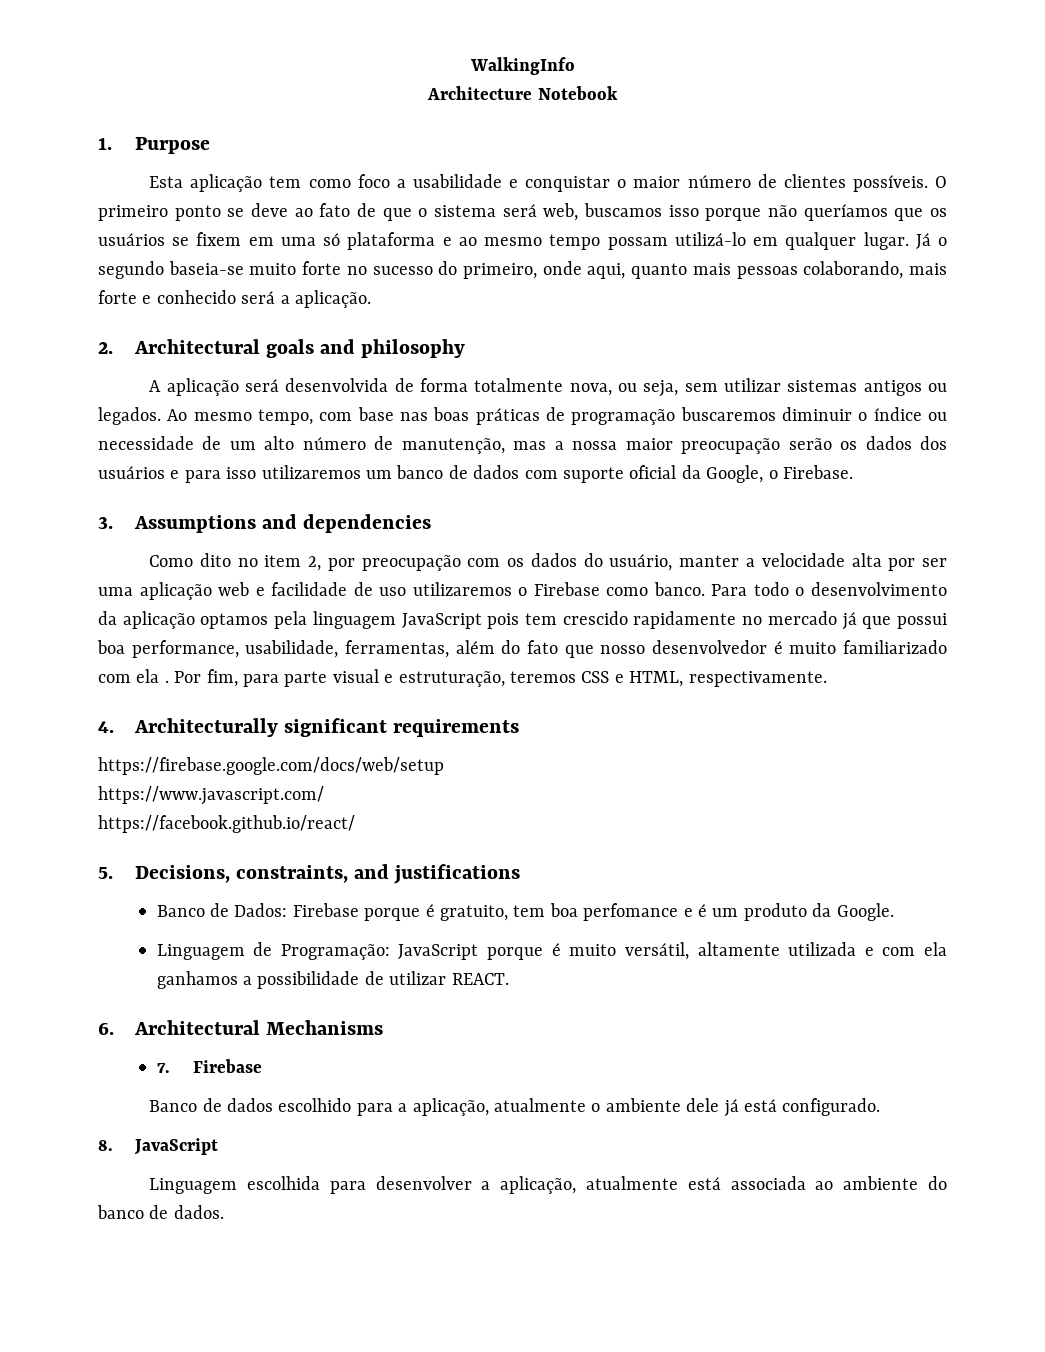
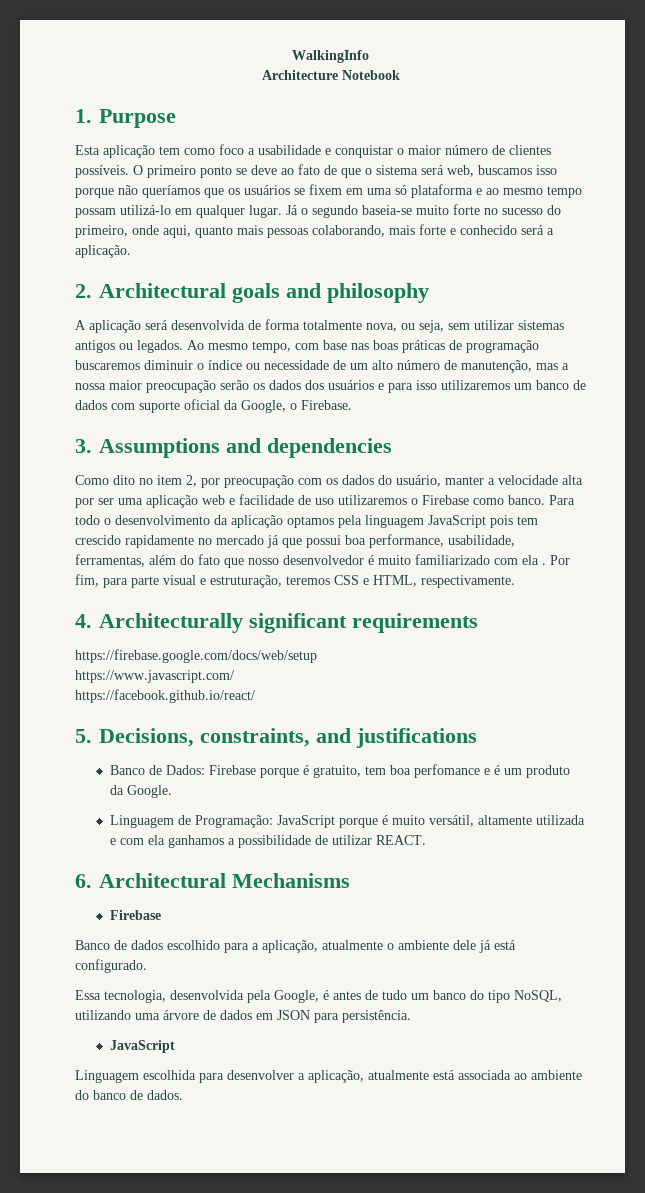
  6. Architectural Mechanisms
- 7. Firebase
+ Firebase
- 8. JavaScript
+ Essa tecnologia, desenvolvida pela Google, é antes de tudo um banco do tipo NoSQL, utilizando uma árvore de dados em JSON para persistência.
+ JavaScript

